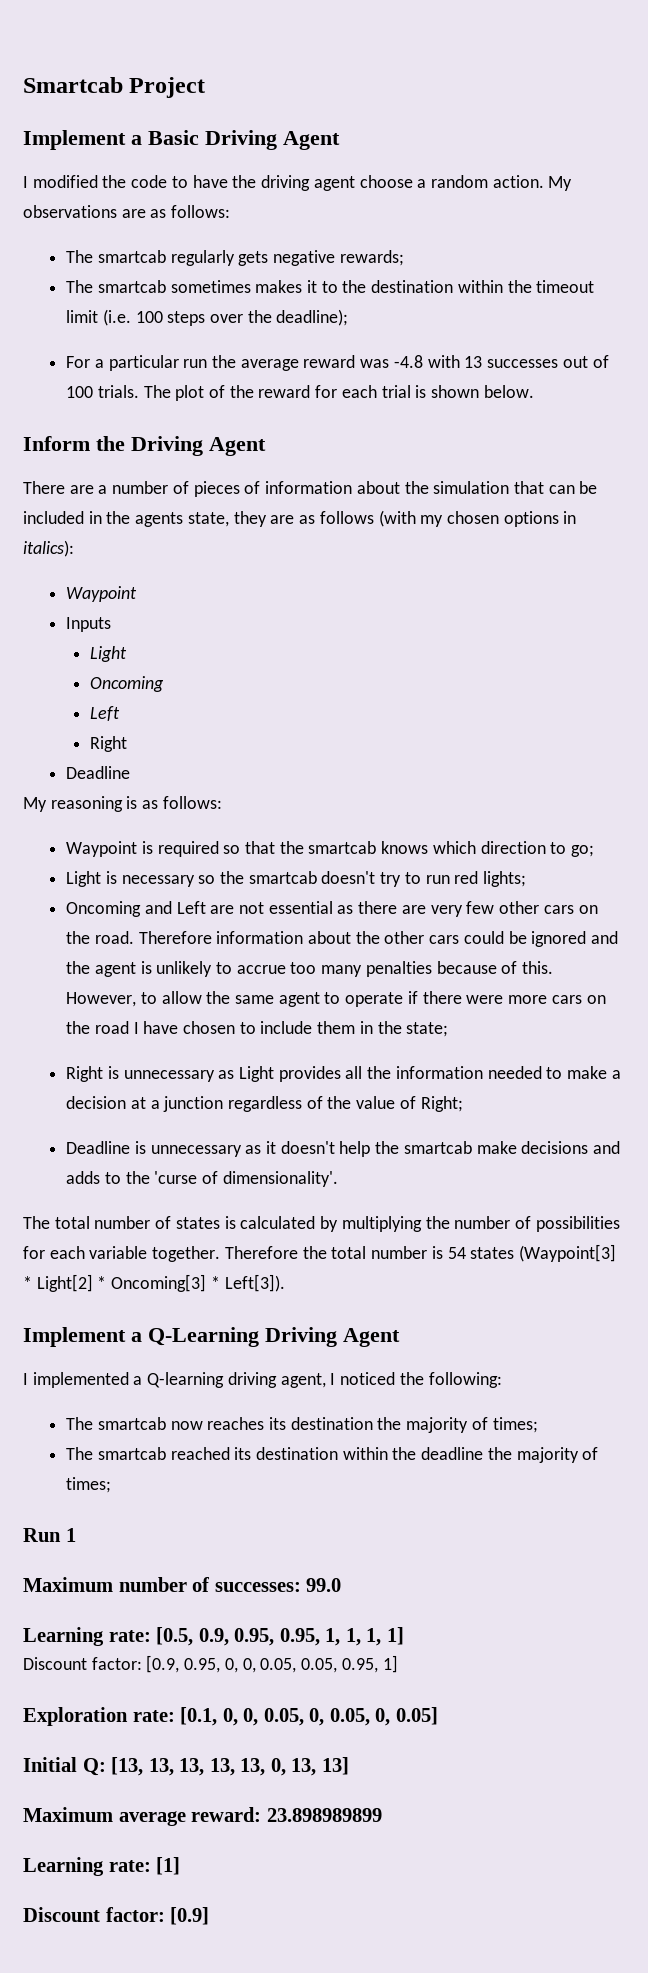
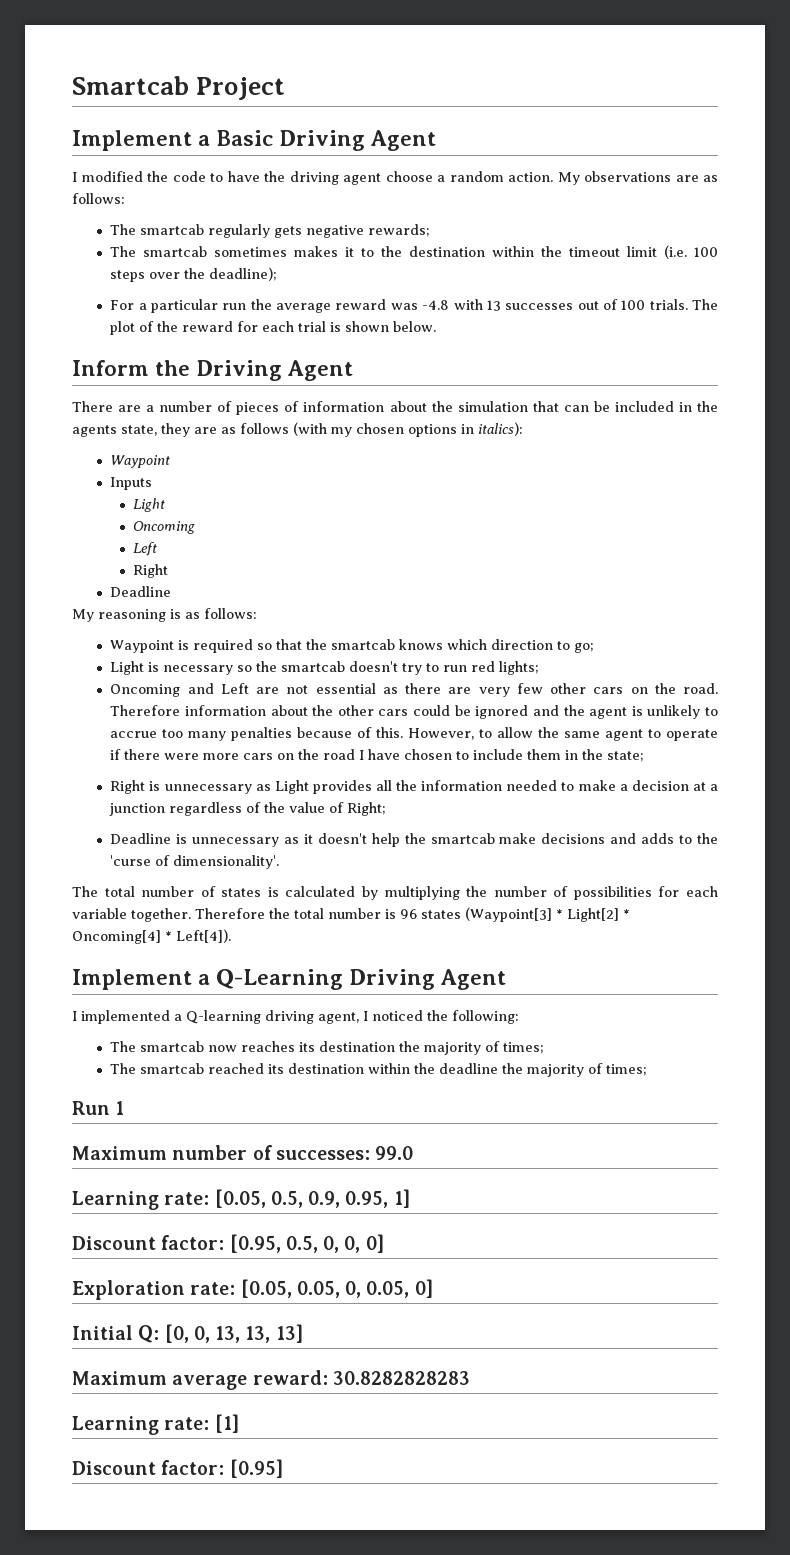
- Therefore the total number is 54 states (Waypoint[3] * Light[2] * Oncoming[3] * Left[3]).
+ Therefore the total number is 96 states (Waypoint[3] * Light[2] * Oncoming[4] * Left[4]).
- Learning rate: [0.5, 0.9, 0.95, 0.95, 1, 1, 1, 1]
- Discount factor: [0.9, 0.95, 0, 0, 0.05, 0.05, 0.95, 1]
+ Learning rate: [0.05, 0.5, 0.9, 0.95, 1]
+ Discount factor: [0.95, 0.5, 0, 0, 0]
- Exploration rate: [0.1, 0, 0, 0.05, 0, 0.05, 0, 0.05]
+ Exploration rate: [0.05, 0.05, 0, 0.05, 0]
- Initial Q: [13, 13, 13, 13, 13, 0, 13, 13]
+ Initial Q: [0, 0, 13, 13, 13]
- Maximum average reward: 23.898989899
+ Maximum average reward: 30.8282828283
- Discount factor: [0.9]
+ Discount factor: [0.95]

